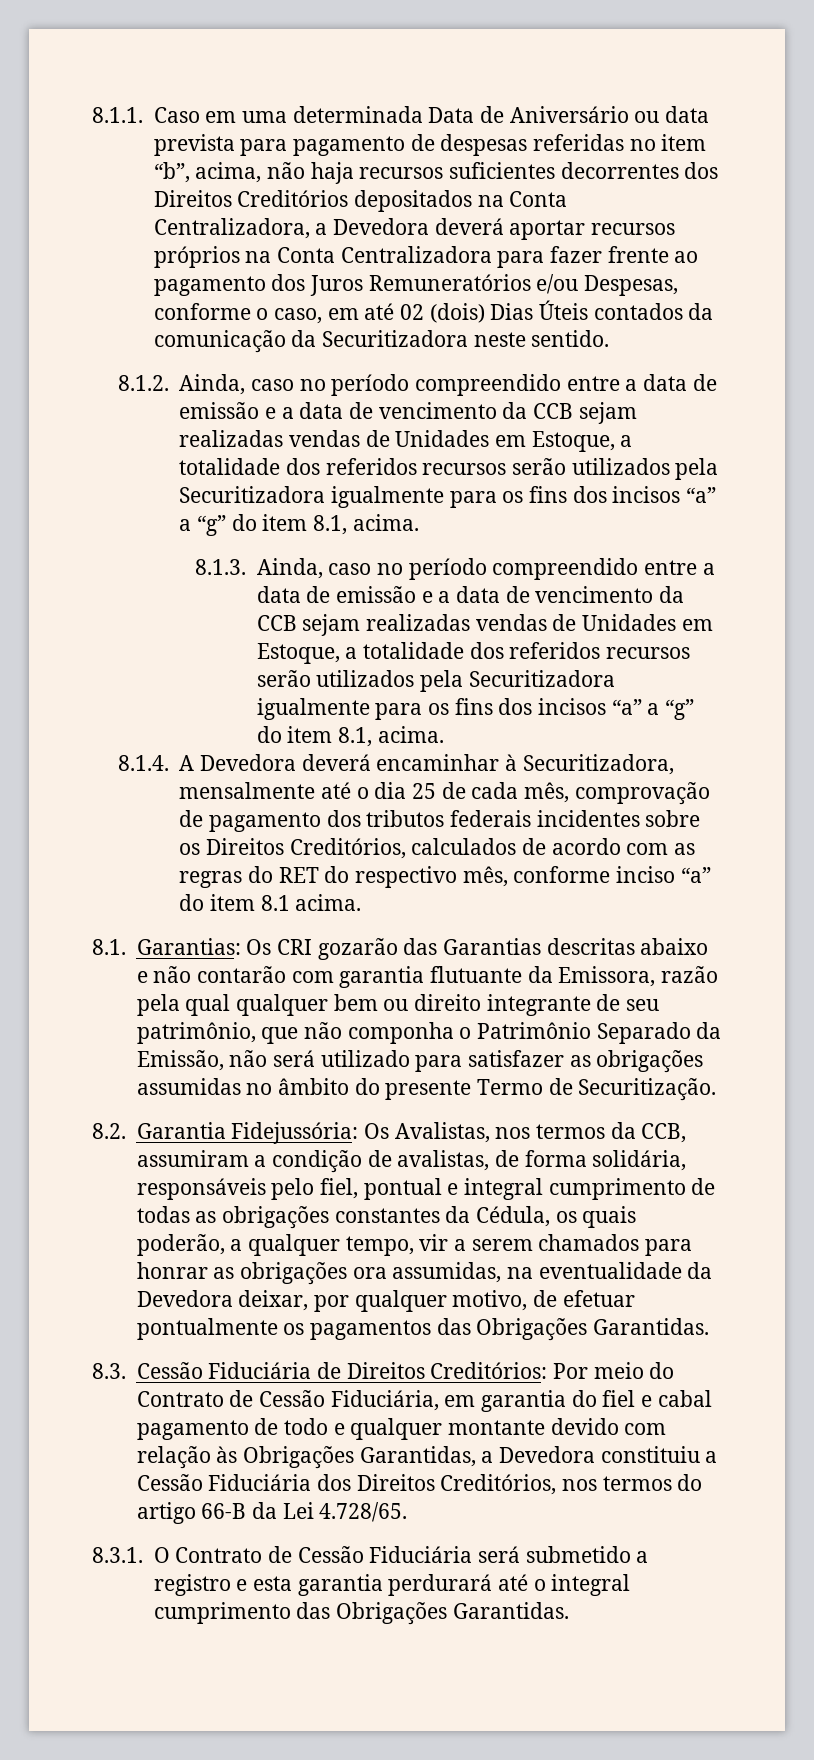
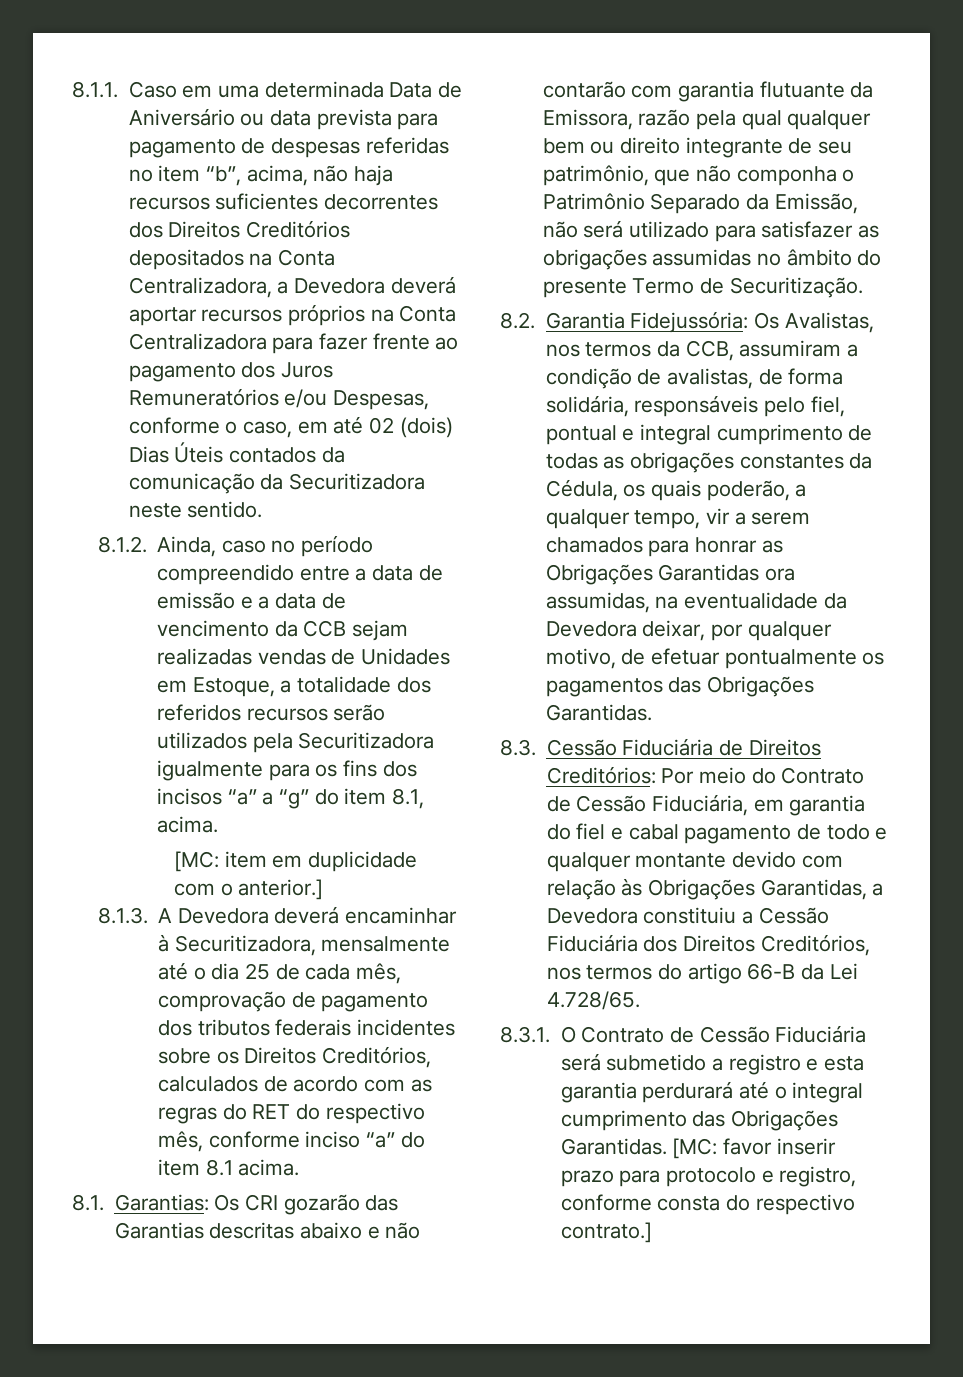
- 8.1.3. Ainda, caso no período compreendido entre a data de emissão e a data de vencimento da CCB sejam realizadas vendas de Unidades em Estoque, a totalidade dos referidos recursos serão utilizados pela Securitizadora igualmente para os fins dos incisos “a” a “g” do item 8.1, acima.
- 8.1.4. A Devedora deverá encaminhar à Securitizadora, mensalmente até o dia 25 de cada mês, comprovação de pagamento dos tributos federais incidentes sobre os Direitos Creditórios, calculados de acordo com as regras do RET do respectivo mês, conforme inciso “a” do item 8.1 acima.
+ [MC: item em duplicidade com o anterior.]
+ 8.1.3. A Devedora deverá encaminhar à Securitizadora, mensalmente até o dia 25 de cada mês, comprovação de pagamento dos tributos federais incidentes sobre os Direitos Creditórios, calculados de acordo com as regras do RET do respectivo mês, conforme inciso “a” do item 8.1 acima.
- Os Avalistas, nos termos da CCB, assumiram a condição de avalistas, de forma solidária, responsáveis pelo fiel, pontual e integral cumprimento de todas as obrigações constantes da Cédula, os quais poderão, a qualquer tempo, vir a serem chamados para honrar as obrigações ora assumidas, na eventualidade da Devedora deixar, por qualquer motivo, de efetuar pontualmente os pagamentos das Obrigações Garantidas.
+ Os Avalistas, nos termos da CCB, assumiram a condição de avalistas, de forma solidária, responsáveis pelo fiel, pontual e integral cumprimento de todas as obrigações constantes da Cédula, os quais poderão, a qualquer tempo, vir a serem chamados para honrar as Obrigações Garantidas ora assumidas, na eventualidade da Devedora deixar, por qualquer motivo, de efetuar pontualmente os pagamentos das Obrigações Garantidas.
+ [MC: favor inserir prazo para protocolo e registro, conforme consta do respectivo contrato.]

